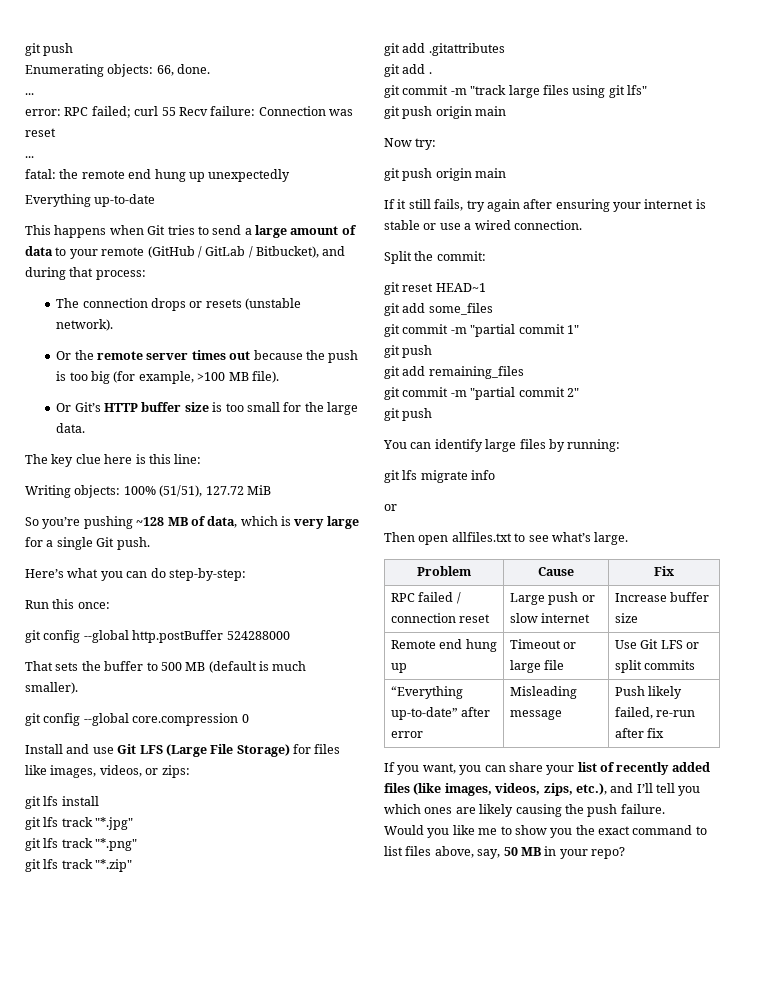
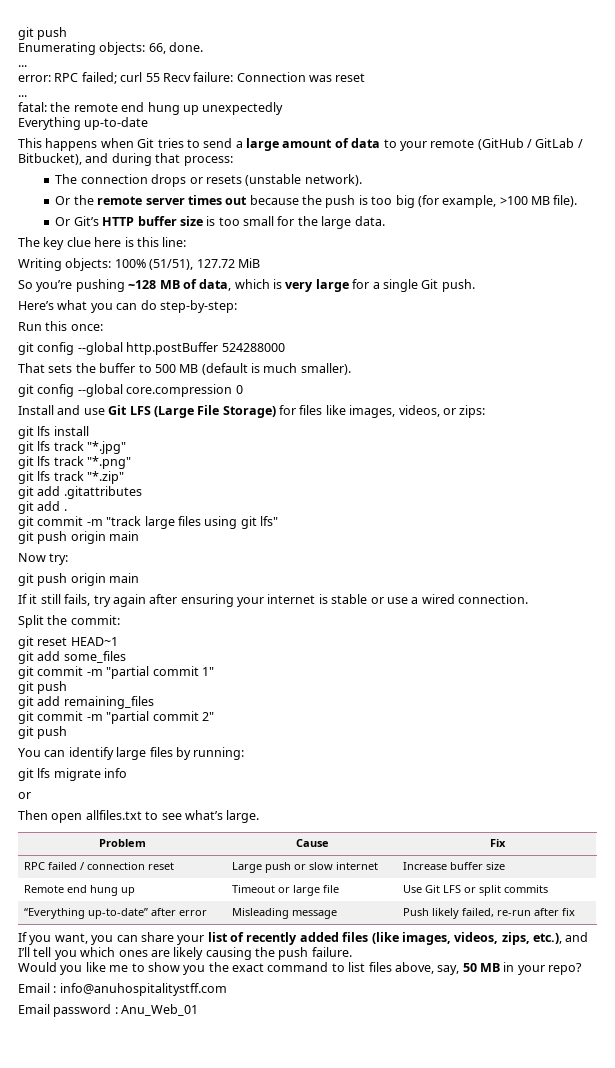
+ Email : info@anuhospitalitystff.com
+ Email password : Anu_Web_01

